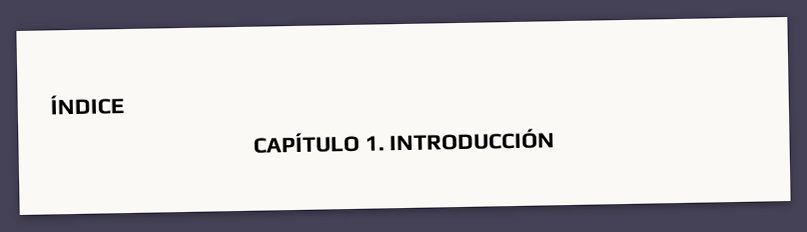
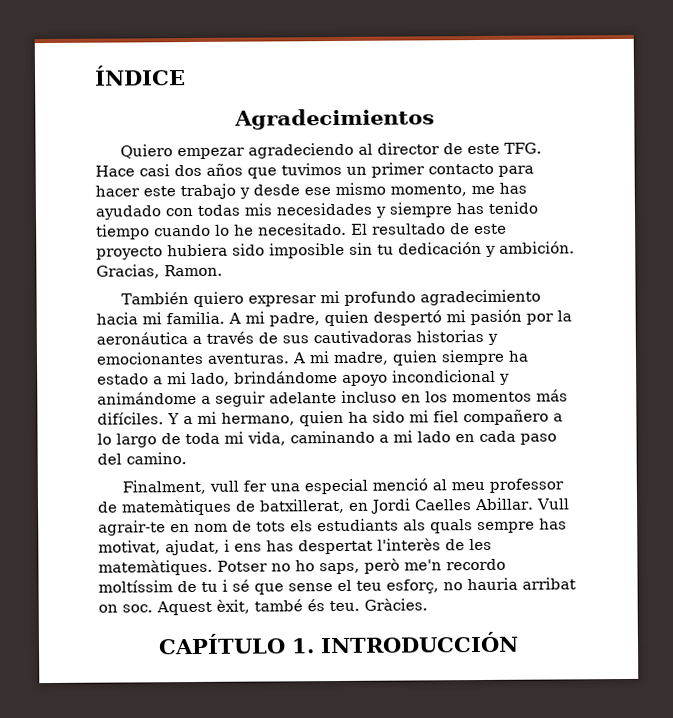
+ Agradecimientos
+ Quiero empezar agradeciendo al director de este TFG. Hace casi dos años que tuvimos un primer contacto para hacer este trabajo y desde ese mismo momento, me has ayudado con todas mis necesidades y siempre has tenido tiempo cuando lo he necesitado. El resultado de este proyecto hubiera sido imposible sin tu dedicación y ambición. Gracias, Ramon.
+ También quiero expresar mi profundo agradecimiento hacia mi familia. A mi padre, quien despertó mi pasión por la aeronáutica a través de sus cautivadoras historias y emocionantes aventuras. A mi madre, quien siempre ha estado a mi lado, brindándome apoyo incondicional y animándome a seguir adelante incluso en los momentos más difíciles. Y a mi hermano, quien ha sido mi fiel compañero a lo largo de toda mi vida, caminando a mi lado en cada paso del camino.
+ Finalment, vull fer una especial menció al meu professor de matemàtiques de batxillerat, en Jordi Caelles Abillar. Vull agrair-te en nom de tots els estudiants als quals sempre has motivat, ajudat, i ens has despertat l'interès de les matemàtiques. Potser no ho saps, però me'n recordo moltíssim de tu i sé que sense el teu esforç, no hauria arribat on soc. Aquest èxit, també és teu. Gràcies.

